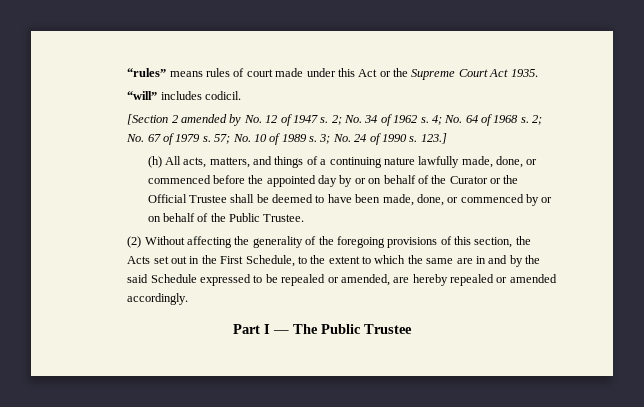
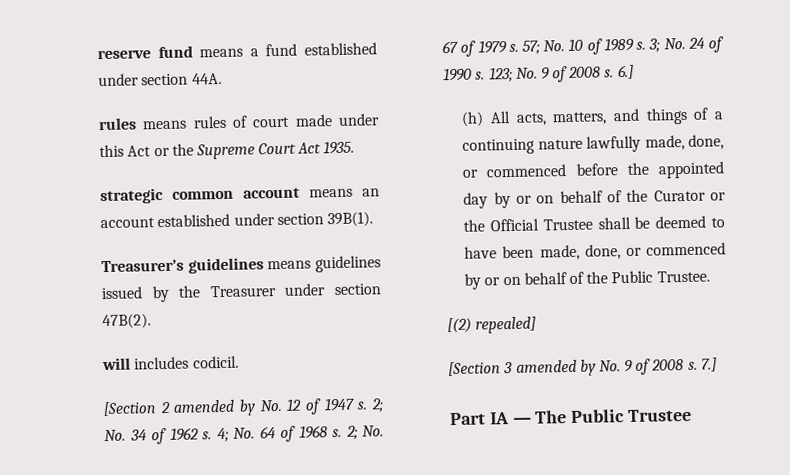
- “rules” means rules of court made under this Act or the Supreme Court Act 1935.
+ reserve fund means a fund established under section 44A.
+ rules means rules of court made under this Act or the Supreme Court Act 1935.
- “will” includes codicil.
+ strategic common account means an account established under section 39B(1).
+ Treasurer’s guidelines means guidelines issued by the Treasurer under section 47B(2).
+ will includes codicil.
- 123.]
+ 123; No. 9 of 2008 s. 6.]
- (2) Without affecting the generality of the foregoing provisions of this section, the Acts set out in the First Schedule, to the extent to which the same are in and by the said Schedule expressed to be repealed or amended, are hereby repealed or amended accordingly.
+ [(2) repealed]
+ [Section 3 amended by No. 9 of 2008 s. 7.]
- Part I — The Public Trustee
+ Part IA — The Public Trustee

